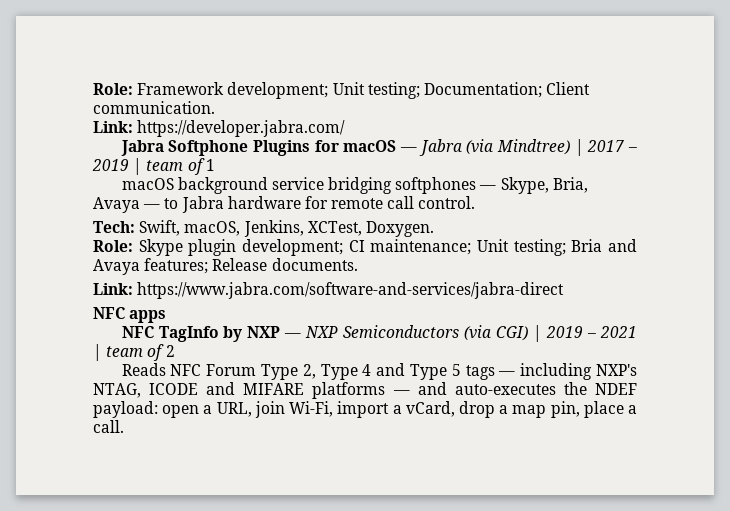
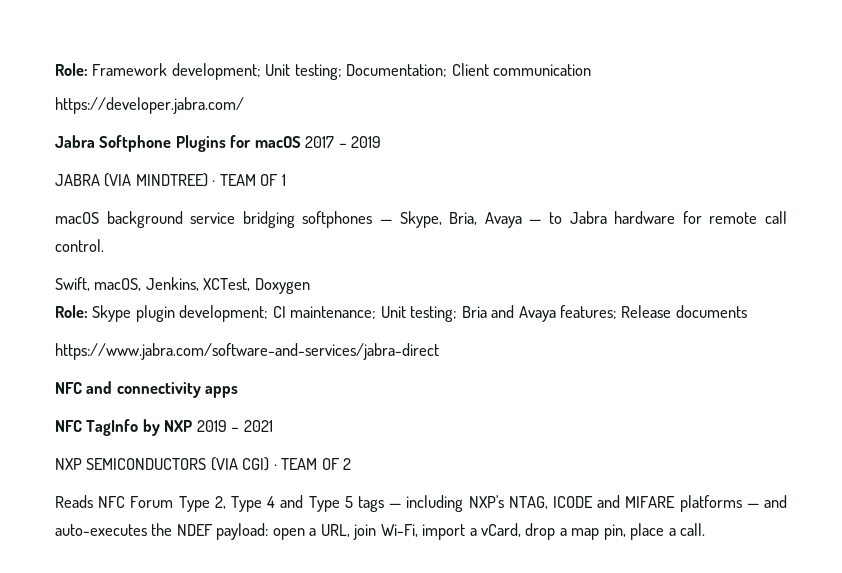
- Role: Framework development; Unit testing; Documentation; Client communication.
- Link: https://developer.jabra.com/
+ Role: Framework development; Unit testing; Documentation; Client communication
+ https://developer.jabra.com/
- Jabra Softphone Plugins for macOS — Jabra (via Mindtree) | 2017 – 2019 | team of 1
+ Jabra Softphone Plugins for macOS 2017 – 2019
+ JABRA (VIA MINDTREE) · TEAM OF 1
- Tech: Swift, macOS, Jenkins, XCTest, Doxygen.
+ Swift, macOS, Jenkins, XCTest, Doxygen
- Role: Skype plugin development; CI maintenance; Unit testing; Bria and Avaya features; Release documents.
- Link: https://www.jabra.com/software-and-services/jabra-direct
+ Role: Skype plugin development; CI maintenance; Unit testing; Bria and Avaya features; Release documents
+ https://www.jabra.com/software-and-services/jabra-direct
- NFC apps
+ NFC and connectivity apps
- NFC TagInfo by NXP — NXP Semiconductors (via CGI) | 2019 – 2021 | team of 2
+ NFC TagInfo by NXP 2019 – 2021
+ NXP SEMICONDUCTORS (VIA CGI) · TEAM OF 2

